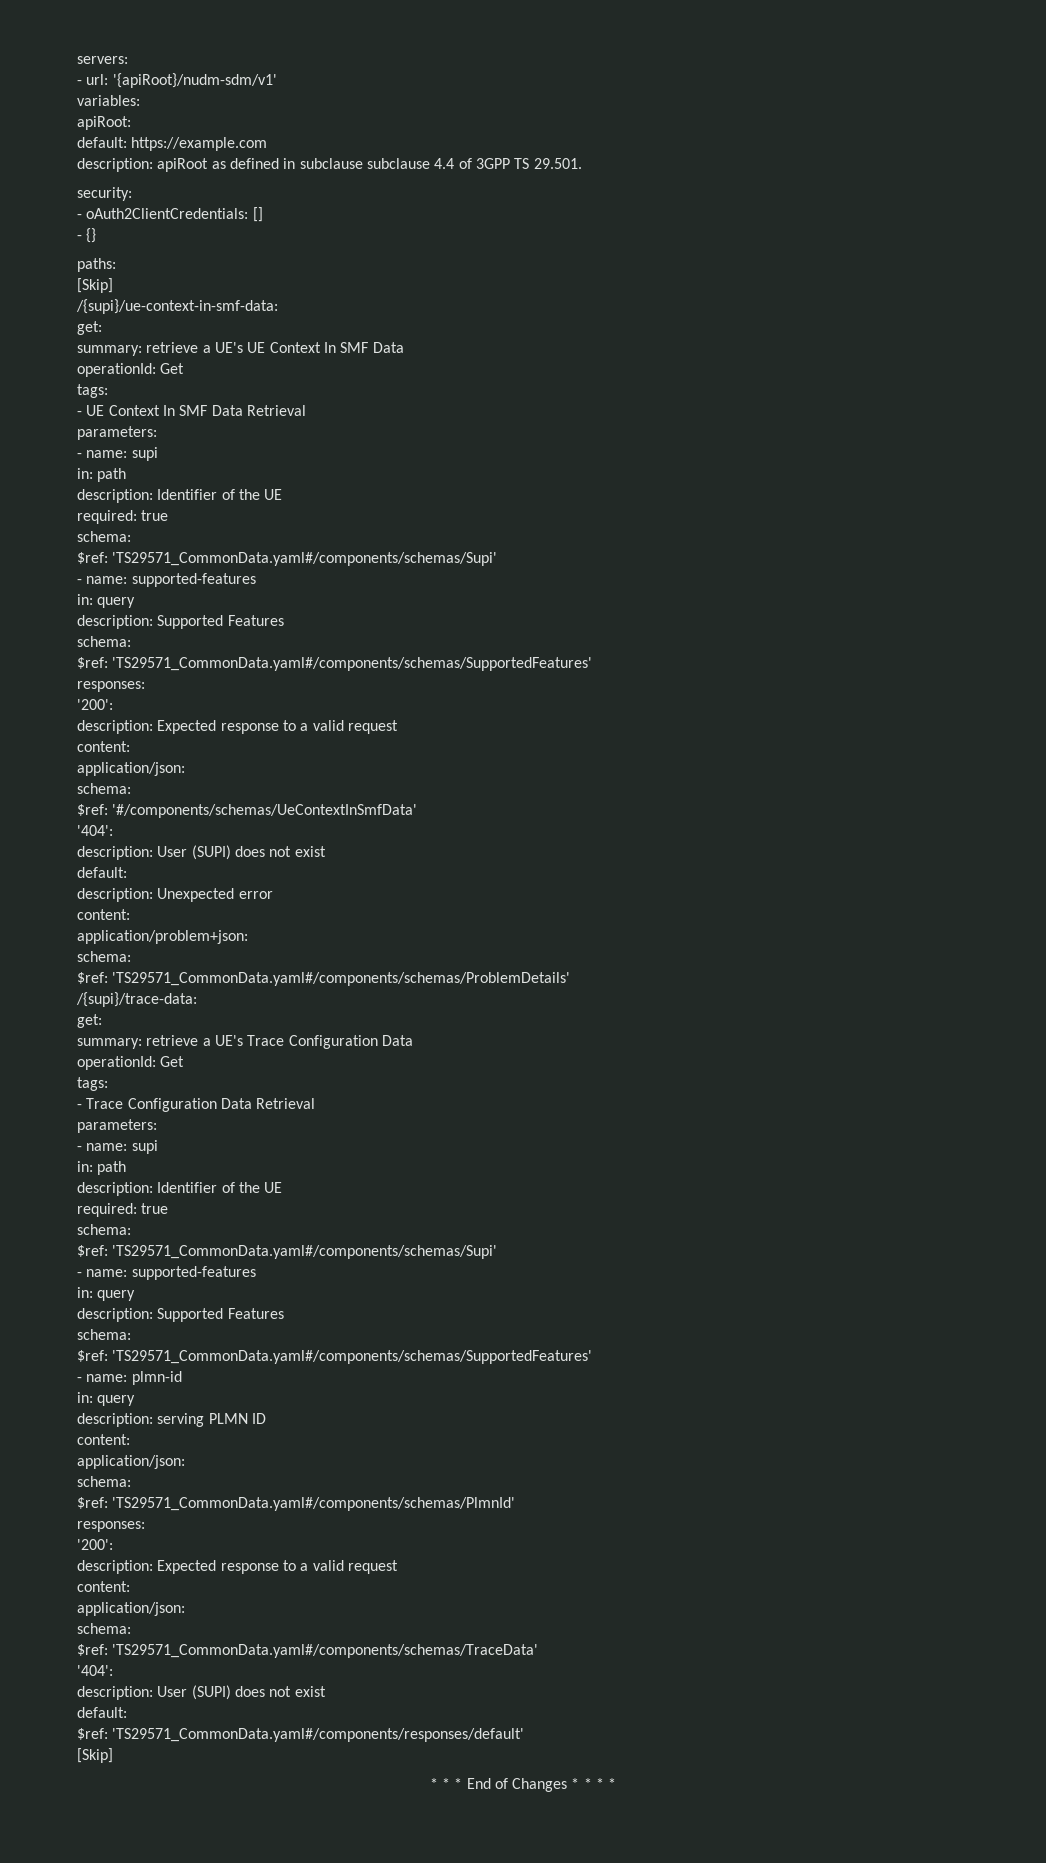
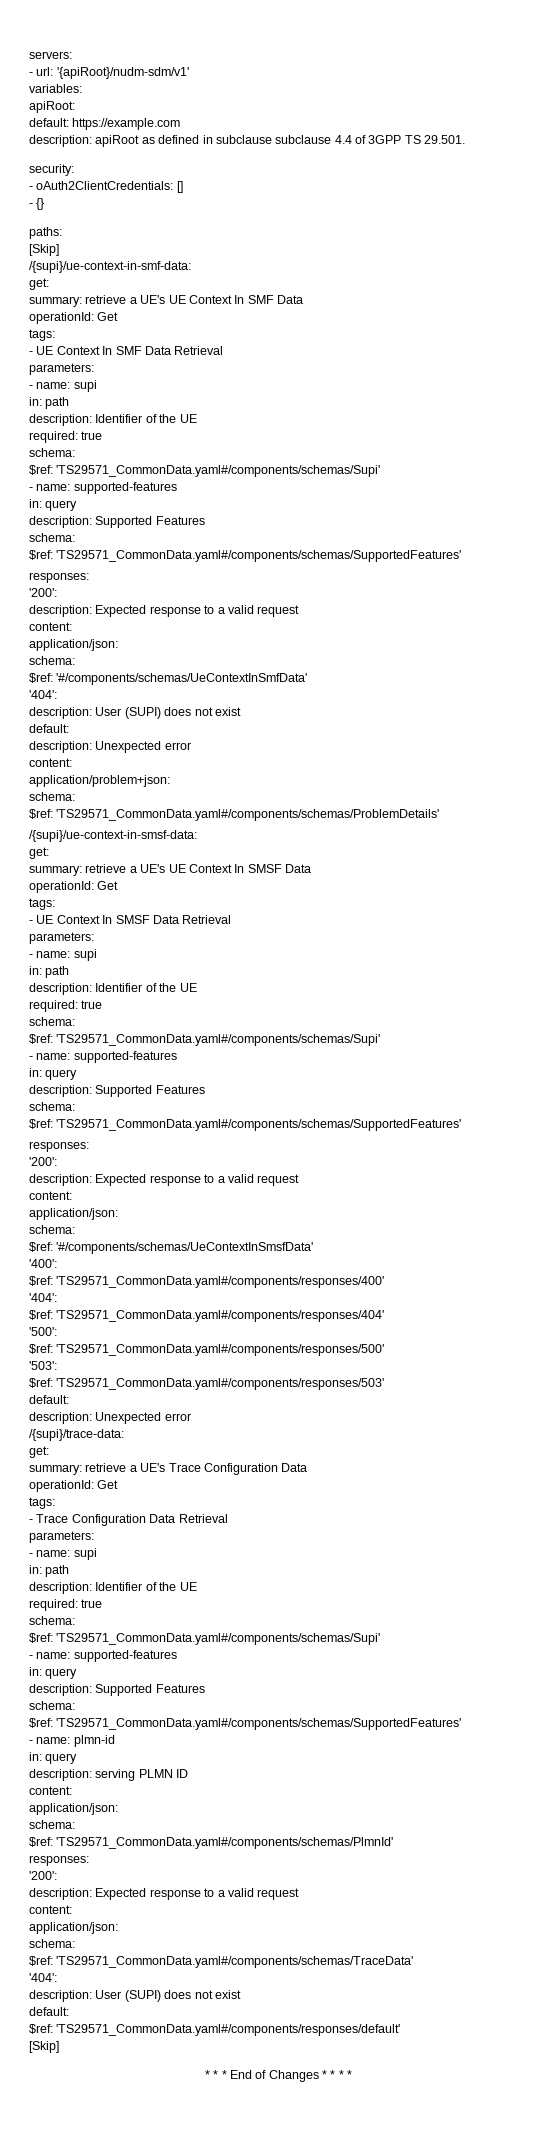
+ /{supi}/ue-context-in-smsf-data:
+ get:
+ summary: retrieve a UE's UE Context In SMSF Data
+ operationId: Get
+ tags:
+ - UE Context In SMSF Data Retrieval
+ parameters:
+ - name: supi
+ in: path
+ description: Identifier of the UE
+ required: true
+ schema:
+ $ref: 'TS29571_CommonData.yaml#/components/schemas/Supi'
+ - name: supported-features
+ in: query
+ description: Supported Features
+ schema:
+ $ref: 'TS29571_CommonData.yaml#/components/schemas/SupportedFeatures'
+ responses:
+ '200':
+ description: Expected response to a valid request
+ content:
+ application/json:
+ schema:
+ $ref: '#/components/schemas/UeContextInSmsfData'
+ '400':
+ $ref: 'TS29571_CommonData.yaml#/components/responses/400'
+ '404':
+ $ref: 'TS29571_CommonData.yaml#/components/responses/404'
+ '500':
+ $ref: 'TS29571_CommonData.yaml#/components/responses/500'
+ '503':
+ $ref: 'TS29571_CommonData.yaml#/components/responses/503'
+ default:
+ description: Unexpected error

